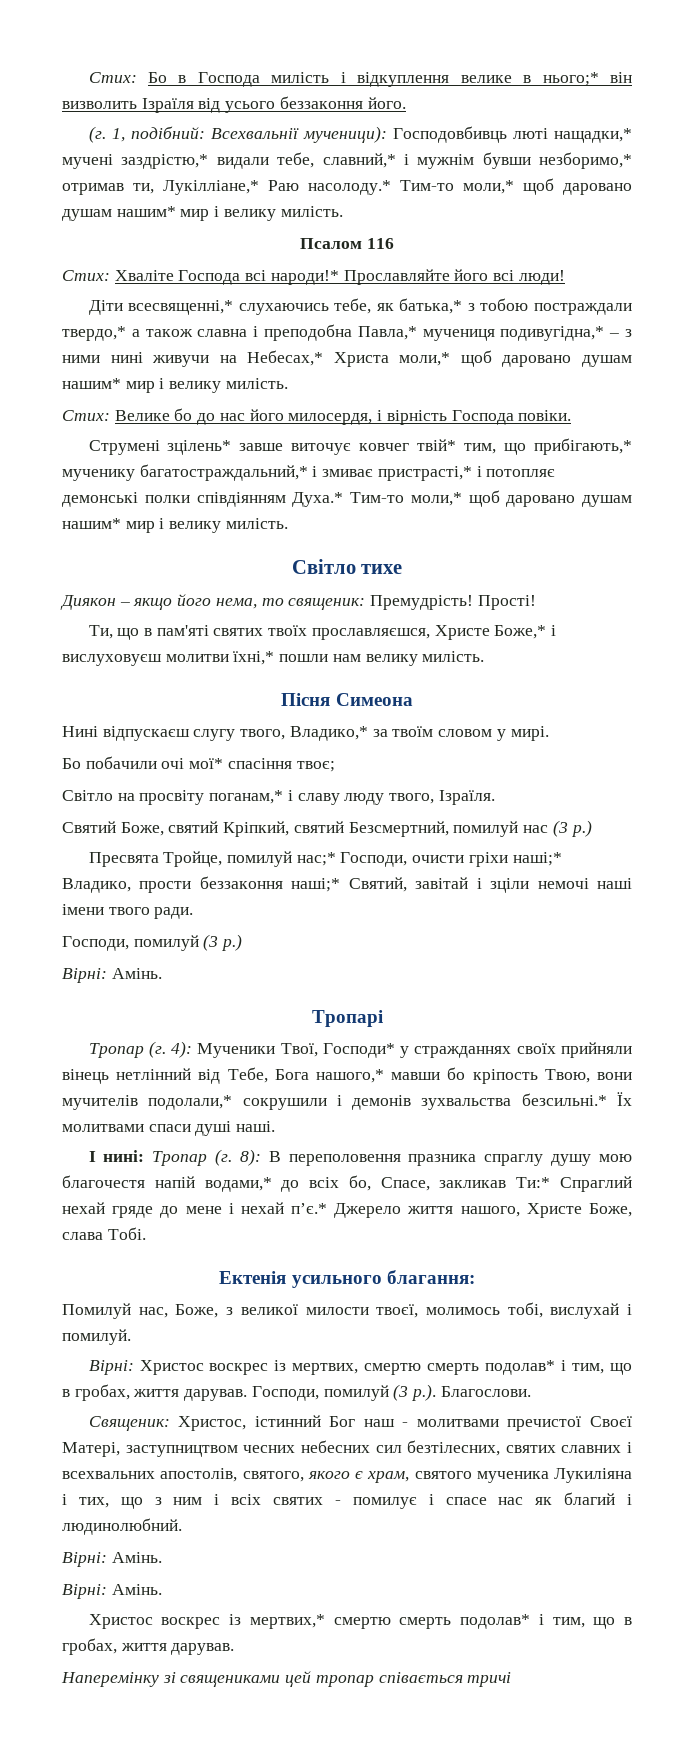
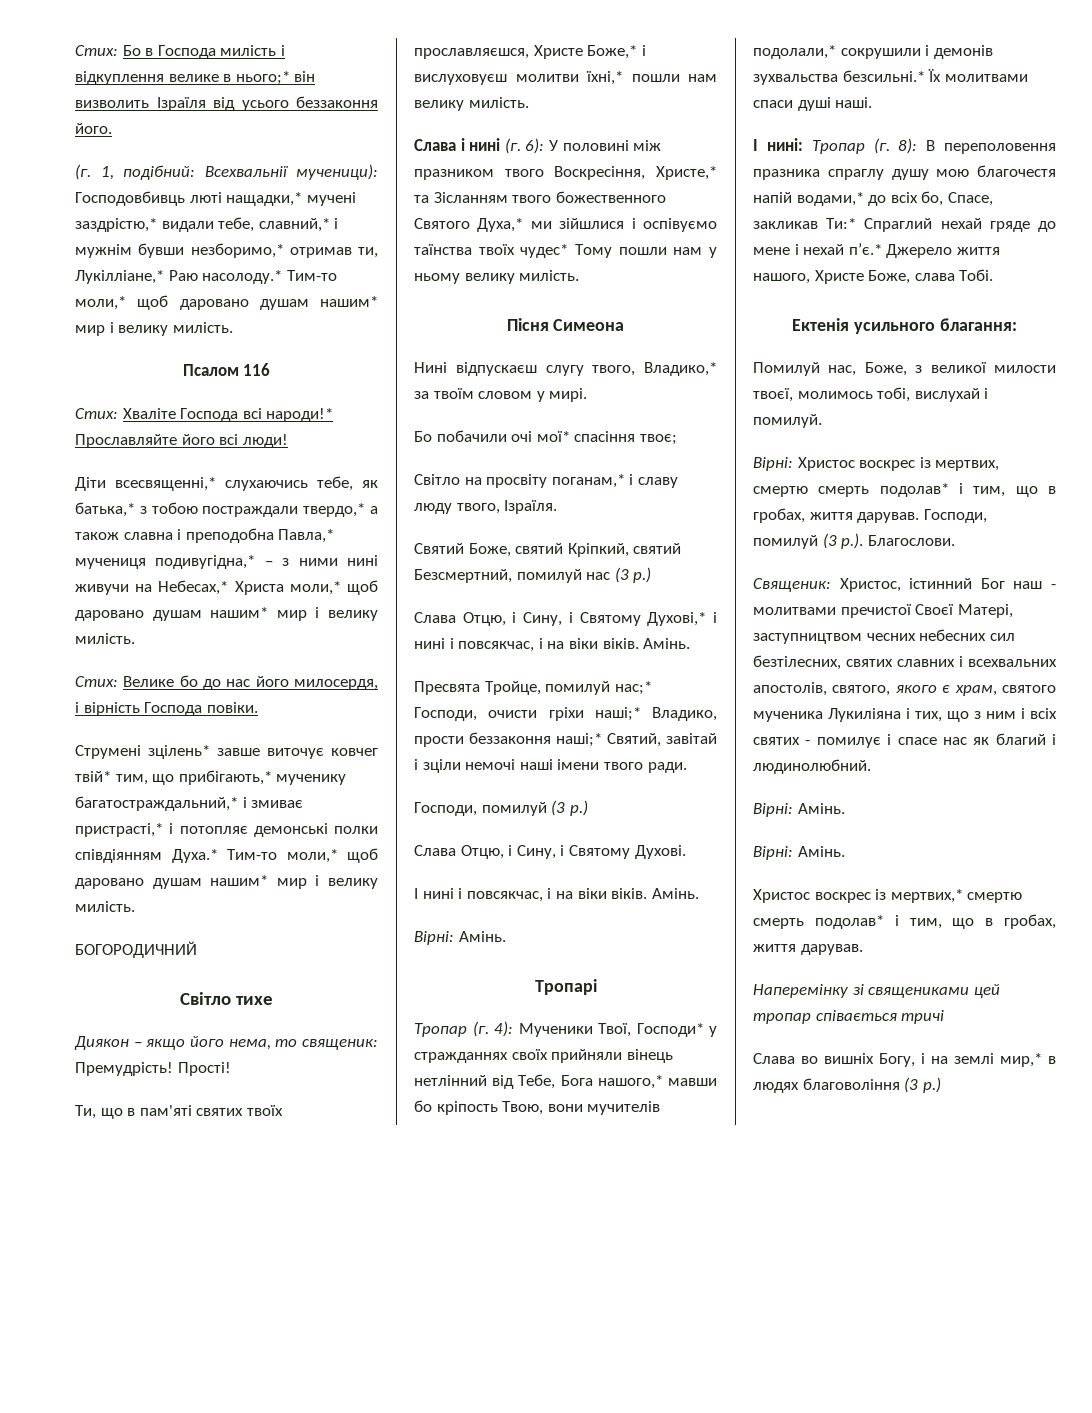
+ БОГОРОДИЧНИЙ
+ Слава і нині (г. 6): У половині між празником твого Воскресіння, Христе,* та Зісланням твого божественного Святого Духа,* ми зійшлися і оспівуємо таїнства твоїх чудес* Тому пошли нам у ньому велику милість.
+ Слава Отцю, і Сину, і Святому Духові,* і нині і повсякчас, і на віки віків. Амінь.
+ Слава Отцю, і Сину, і Святому Духові.
+ І нині і повсякчас, і на віки віків. Амінь.
+ Слава во вишніх Богу, і на землі мир,* в людях благовоління (3 р.)

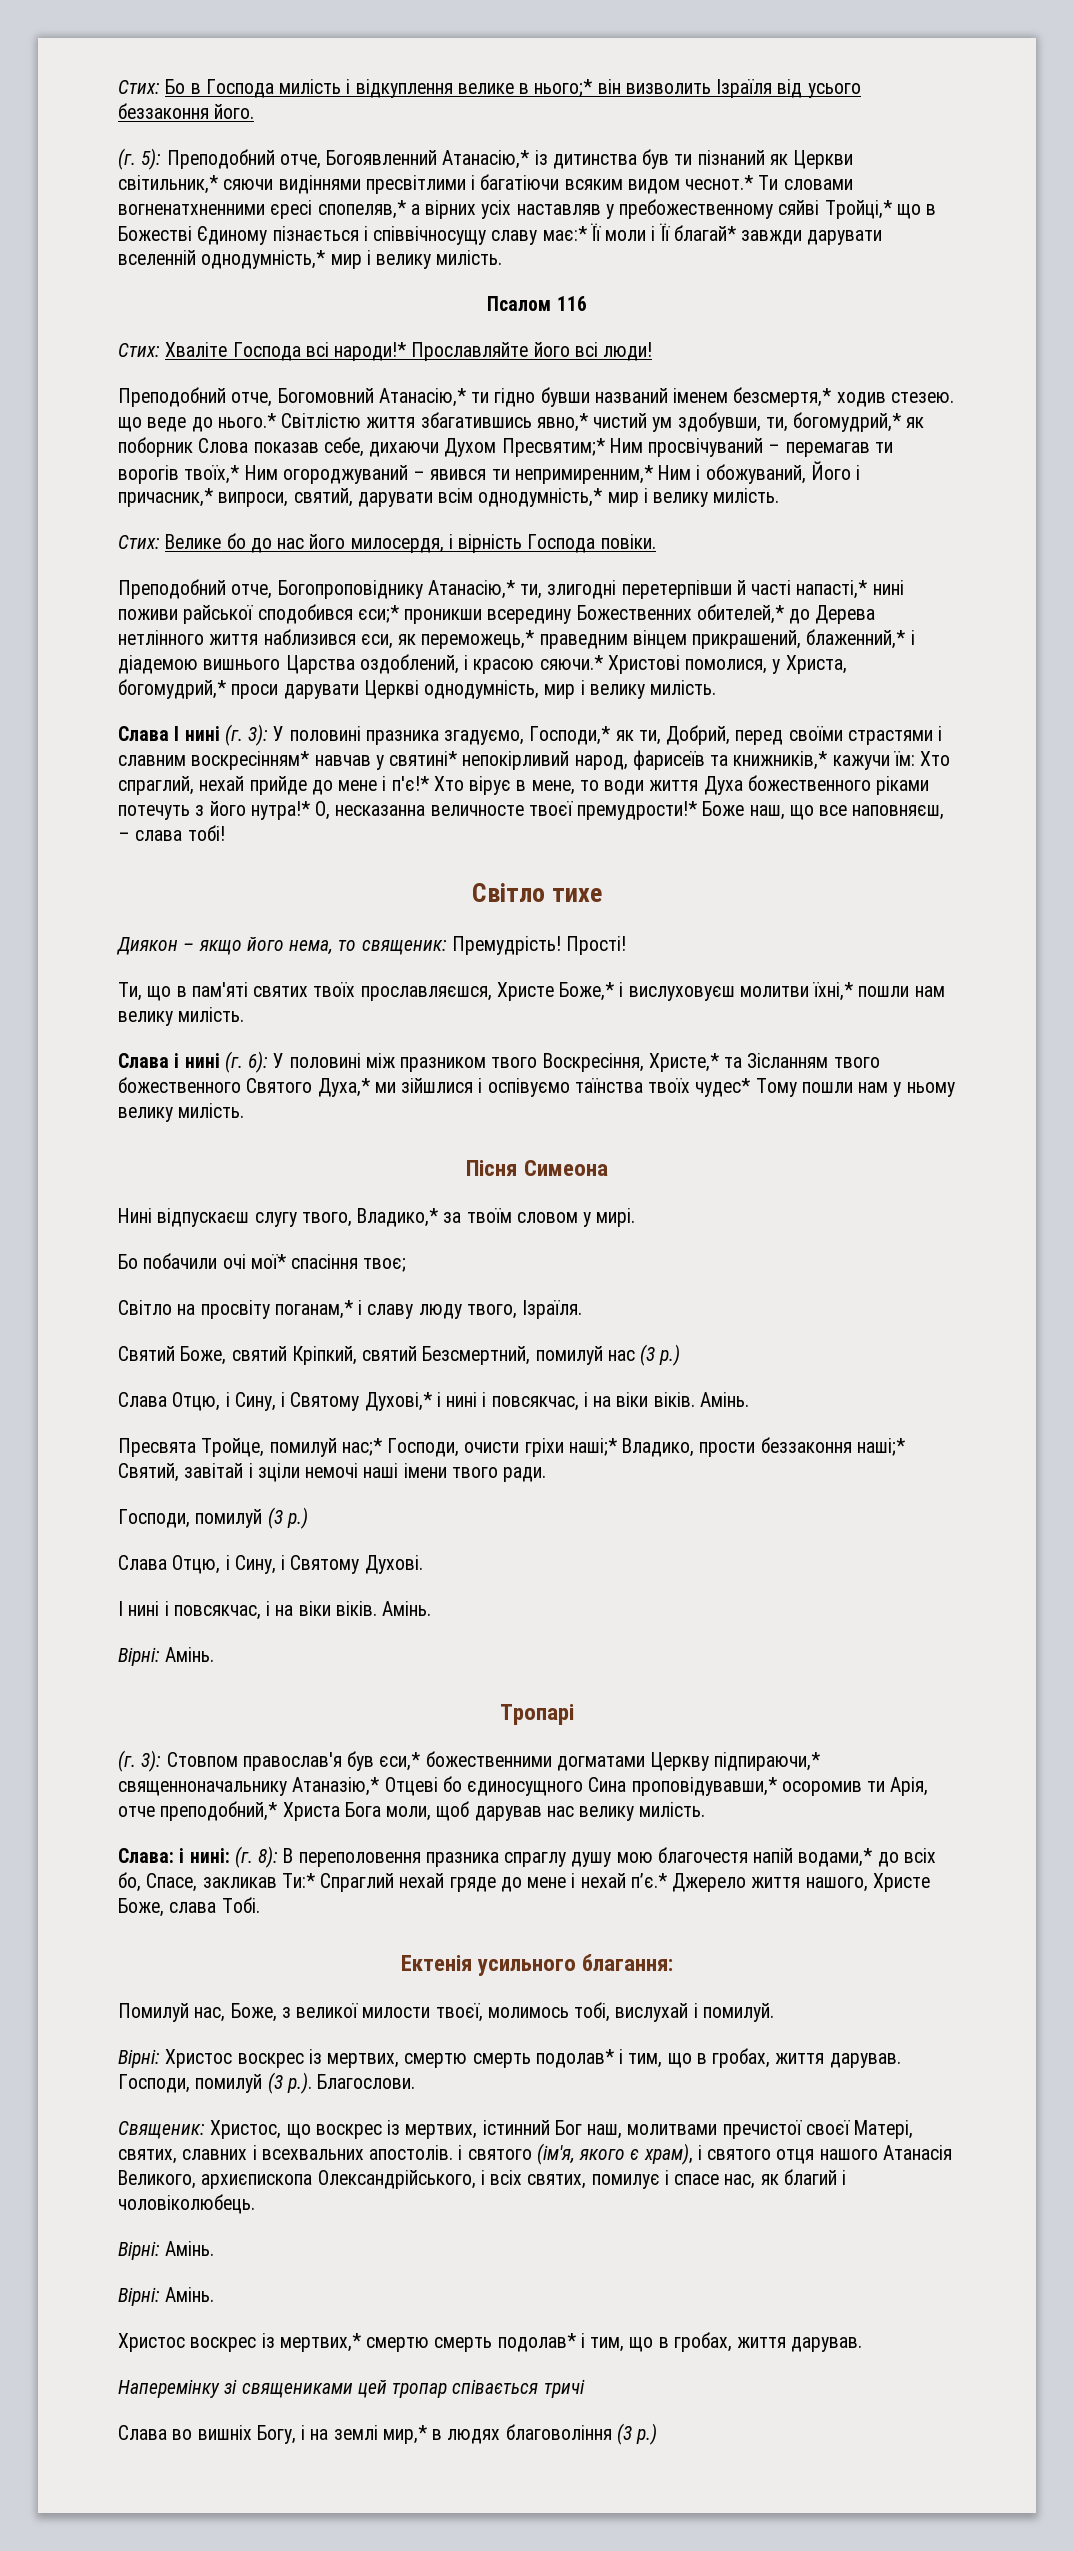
- (г. 1, подібний: Всехвальнії мученици): Господовбивць люті нащадки,* мучені заздрістю,* видали тебе, славний,* і мужнім бувши незборимо,* отримав ти, Лукілліане,* Раю насолоду.* Тим-то моли,* щоб даровано душам нашим* мир і велику милість.
+ (г. 5): Преподобний отче, Богоявленний Атанасію,* із дитинства був ти пізнаний як Церкви світильник,* сяючи видіннями пресвітлими і багатіючи всяким видом чеснот.* Ти словами вогненатхненними єресі спопеляв,* а вірних усіх наставляв у пребожественному сяйві Тройці,* що в Божестві Єдиному пізнається і співвічносущу славу має:* Її моли і Її благай* завжди дарувати вселенній однодумність,* мир і велику милість.
- Діти всесвященні,* слухаючись тебе, як батька,* з тобою постраждали твердо,* а також славна і преподобна Павла,* мучениця подивугідна,* – з ними нині живучи на Небесах,* Христа моли,* щоб даровано душам нашим* мир і велику милість.
+ Преподобний отче, Богомовний Атанасію,* ти гідно бувши названий іменем безсмертя,* ходив стезею. що веде до нього.* Світлістю життя збагатившись явно,* чистий ум здобувши, ти, богомудрий,* як поборник Слова показав себе, дихаючи Духом Пресвятим;* Ним просвічуваний – перемагав ти ворогів твоїх,* Ним огороджуваний – явився ти непримиренним,* Ним і обожуваний, Його і причасник,* випроси, святий, дарувати всім однодумність,* мир і велику милість.
- Струмені зцілень* завше виточує ковчег твій* тим, що прибігають,* мученику багатостраждальний,* і змиває пристрасті,* і потопляє демонські полки співдіянням Духа.* Тим-то моли,* щоб даровано душам нашим* мир і велику милість.
- БОГОРОДИЧНИЙ
+ Преподобний отче, Богопроповіднику Атанасію,* ти, злигодні перетерпівши й часті напасті,* нині поживи райської сподобився єси;* проникши всередину Божественних обителей,* до Дерева нетлінного життя наблизився єси, як переможець,* праведним вінцем прикрашений, блаженний,* і діадемою вишнього Царства оздоблений, і красою сяючи.* Христові помолися, у Христа, богомудрий,* проси дарувати Церкві однодумність, мир і велику милість.
+ Слава І нині (г. 3): У половині празника згадуємо, Господи,* як ти, Добрий, перед своїми страстями і славним воскресінням* навчав у святині* непокірливий народ, фарисеїв та книжників,* кажучи їм: Хто спраглий, нехай прийде до мене і п'є!* Хто вірує в мене, то води життя Духа божественного ріками потечуть з його нутра!* О, несказанна величносте твоєї премудрости!* Боже наш, що все наповняєш, – слава тобі!
- Тропар (г. 4): Мученики Твої, Господи* у стражданнях своїх прийняли вінець нетлінний від Тебе, Бога нашого,* мавши бо кріпость Твою, вони мучителів подолали,* сокрушили і демонів зухвальства безсильні.* Їх молитвами спаси душі наші.
- І нині: Тропар (г. 8): В переполовення празника спраглу душу мою благочестя напій водами,* до всіх бо, Спасе, закликав Ти:* Спраглий нехай гряде до мене і нехай п’є.* Джерело життя нашого, Христе Боже, слава Тобі.
+ (г. 3): Стовпом православ'я був єси,* божественними догматами Церкву підпираючи,* священноначальнику Атаназію,* Отцеві бо єдиносущного Сина проповідувавши,* осоромив ти Арія, отче преподобний,* Христа Бога моли, щоб дарував нас велику милість.
+ Слава: і нині: (г. 8): В переполовення празника спраглу душу мою благочестя напій водами,* до всіх бо, Спасе, закликав Ти:* Спраглий нехай гряде до мене і нехай п’є.* Джерело життя нашого, Христе Боже, слава Тобі.
- Священик: Христос, істинний Бог наш - молитвами пречистої Своєї Матері, заступництвом чесних небесних сил безтілесних, святих славних і всехвальних апостолів, святого, якого є храм, святого мученика Лукиліяна і тих, що з ним і всіх святих - помилує і спасе нас як благий і людинолюбний.
+ Священик: Христос, що воскрес із мертвих, істинний Бог наш, молитвами пречистої своєї Матері, святих, славних і всехвальних апостолів. і святого (ім'я, якого є храм), і святого отця нашого Атанасія Великого, архиєпископа Олександрійського, і всіх святих, помилує і спасе нас, як благий і чоловіколюбець.

